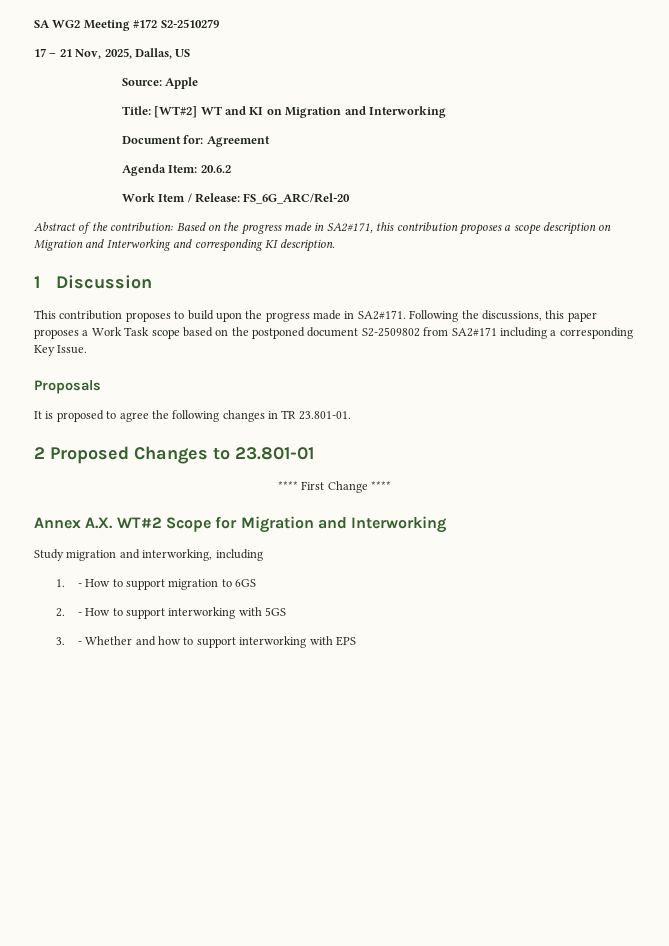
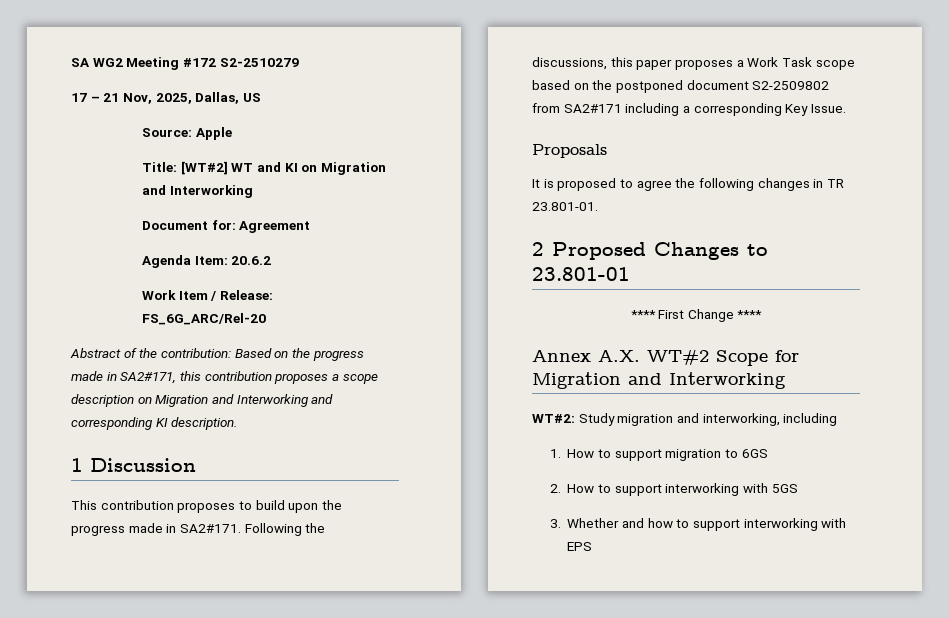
- Study migration and interworking, including
+ WT#2: Study migration and interworking, including
- 1. - How to support migration to 6GS
+ 1. How to support migration to 6GS
- 2. - How to support interworking with 5GS
+ 2. How to support interworking with 5GS
- 3. - Whether and how to support interworking with EPS
+ 3. Whether and how to support interworking with EPS

